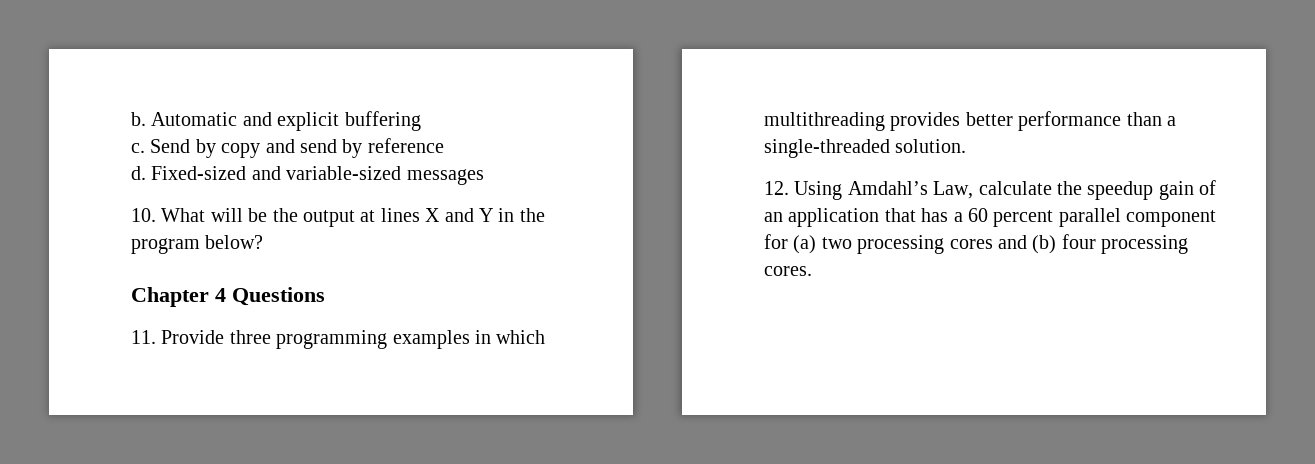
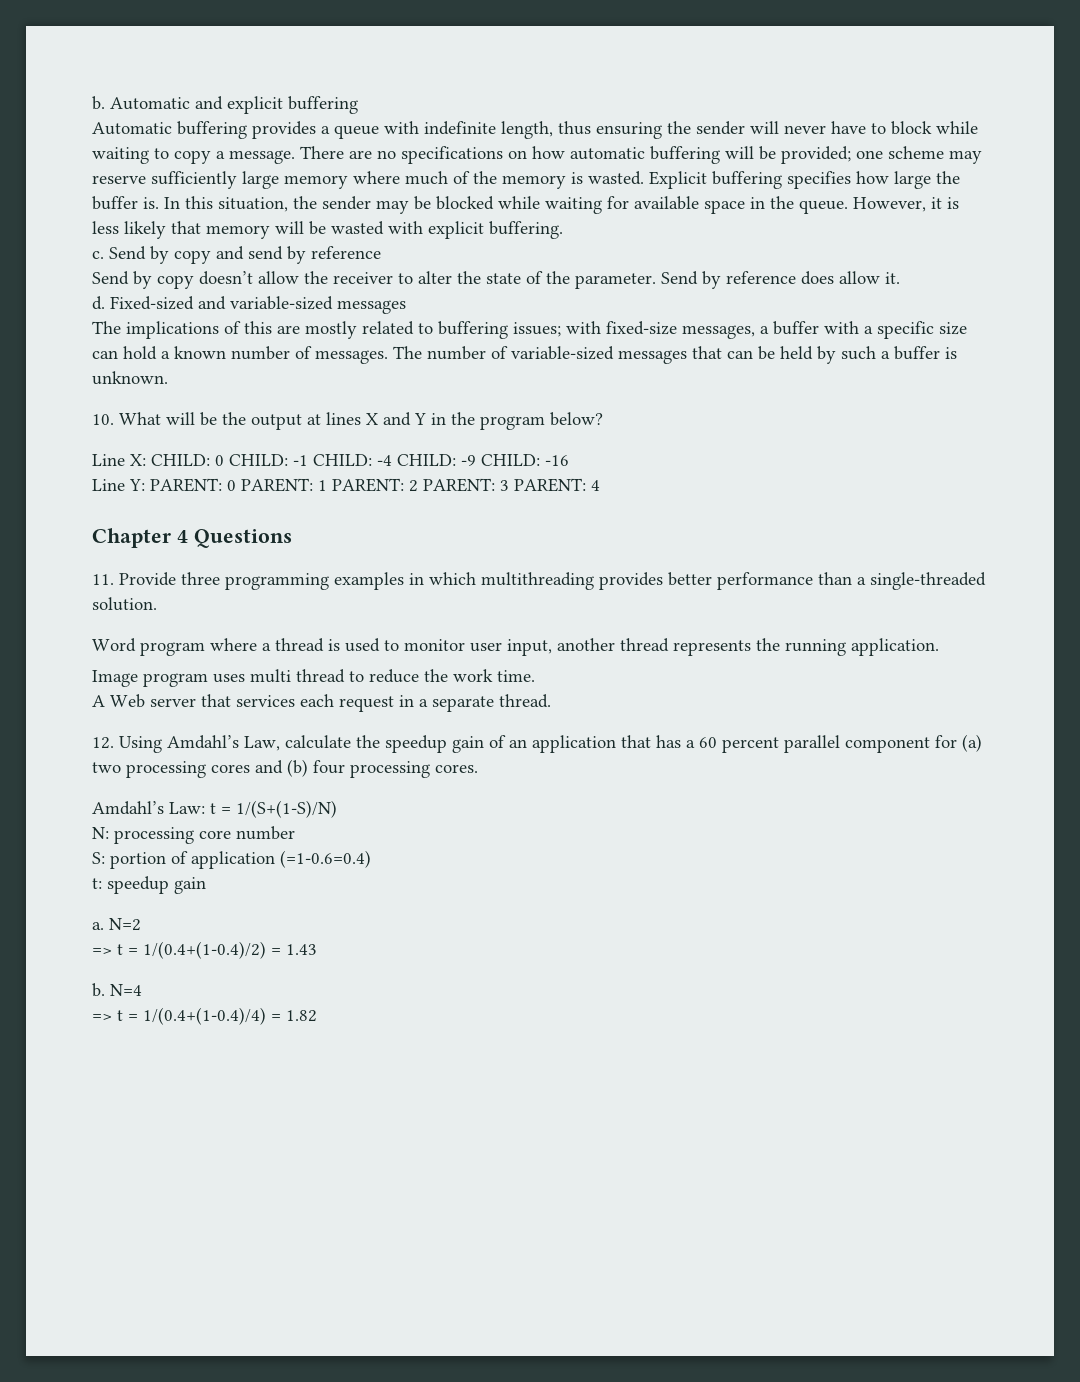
+ Automatic buffering provides a queue with indefinite length, thus ensuring the sender will never have to block while waiting to copy a message. There are no specifications on how automatic buffering will be provided; one scheme may reserve sufficiently large memory where much of the memory is wasted. Explicit buffering specifies how large the buffer is. In this situation, the sender may be blocked while waiting for available space in the queue. However, it is less likely that memory will be wasted with explicit buffering.
+ Send by copy doesn’t allow the receiver to alter the state of the parameter. Send by reference does allow it.
+ The implications of this are mostly related to buffering issues; with fixed-size messages, a buffer with a specific size can hold a known number of messages. The number of variable-sized messages that can be held by such a buffer is unknown.
+ Line X: CHILD: 0 CHILD: -1 CHILD: -4 CHILD: -9 CHILD: -16
+ Line Y: PARENT: 0 PARENT: 1 PARENT: 2 PARENT: 3 PARENT: 4
+ Word program where a thread is used to monitor user input, another thread represents the running application.
+ Image program uses multi thread to reduce the work time.
+ A Web server that services each request in a separate thread.
+ Amdahl’s Law: t = 1/(S+(1-S)/N)
+ N: processing core number
+ S: portion of application (=1-0.6=0.4)
+ t: speedup gain
+ a. N=2
+ => t = 1/(0.4+(1-0.4)/2) = 1.43
+ b. N=4
+ => t = 1/(0.4+(1-0.4)/4) = 1.82

